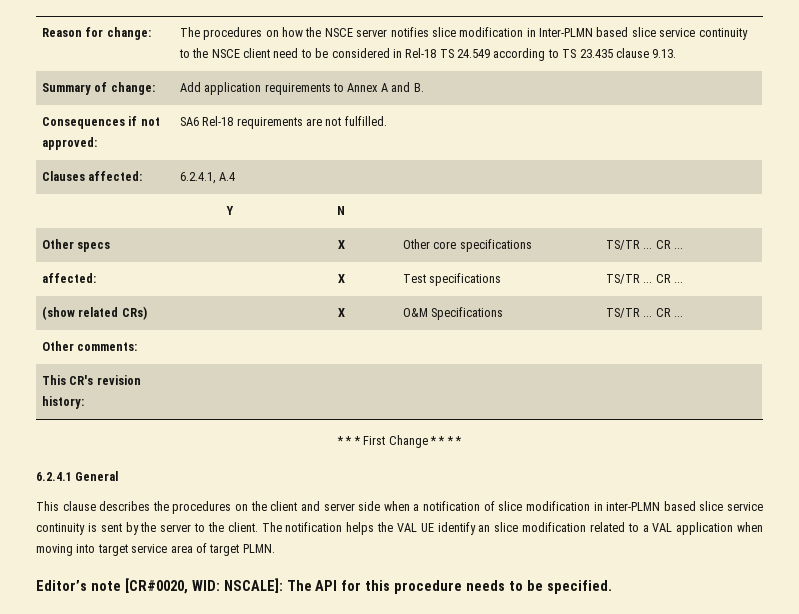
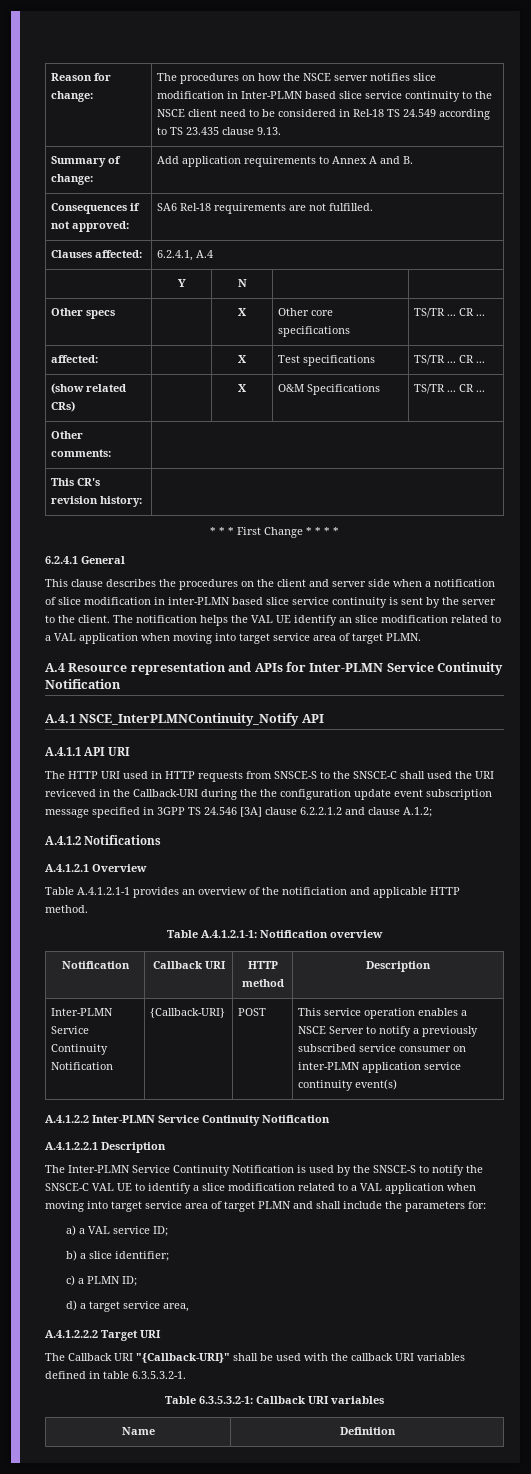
- Editor’s note [CR#0020, WID: NSCALE]: The API for this procedure needs to be specified.
+ A.4 Resource representation and APIs for Inter-PLMN Service Continuity Notification
+ A.4.1 NSCE_InterPLMNContinuity_Notify API
+ A.4.1.1 API URI
+ The HTTP URI used in HTTP requests from SNSCE-S to the SNSCE-C shall used the URI reviceved in the Callback-URI during the the configuration update event subscription message specified in 3GPP TS 24.546 [3A] clause 6.2.2.1.2 and clause A.1.2;
+ A.4.1.2 Notifications
+ A.4.1.2.1 Overview
+ Table A.4.1.2.1-1 provides an overview of the notificiation and applicable HTTP method.
+ Table A.4.1.2.1-1: Notification overview
+ Notification | Callback URI | HTTP method | Description
+ Inter-PLMN Service Continuity Notification | {Callback-URI} | POST | This service operation enables a NSCE Server to notify a previously subscribed service consumer on inter-PLMN application service continuity event(s)
+ A.4.1.2.2 Inter-PLMN Service Continuity Notification
+ A.4.1.2.2.1 Description
+ The Inter-PLMN Service Continuity Notification is used by the SNSCE-S to notify the SNSCE-C VAL UE to identify a slice modification related to a VAL application when moving into target service area of target PLMN and shall include the parameters for:
+ a) a VAL service ID;
+ b) a slice identifier;
+ c) a PLMN ID;
+ d) a target service area,
+ A.4.1.2.2.2 Target URI
+ The Callback URI "{Callback-URI}" shall be used with the callback URI variables defined in table 6.3.5.3.2-1.
+ Table 6.3.5.3.2-1: Callback URI variables
+ Name | Definition

